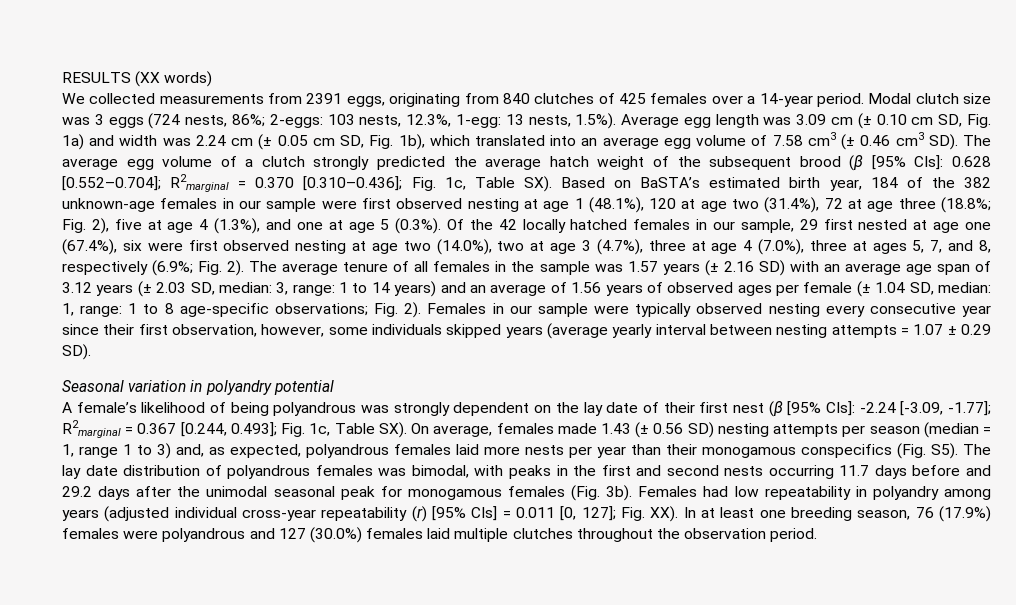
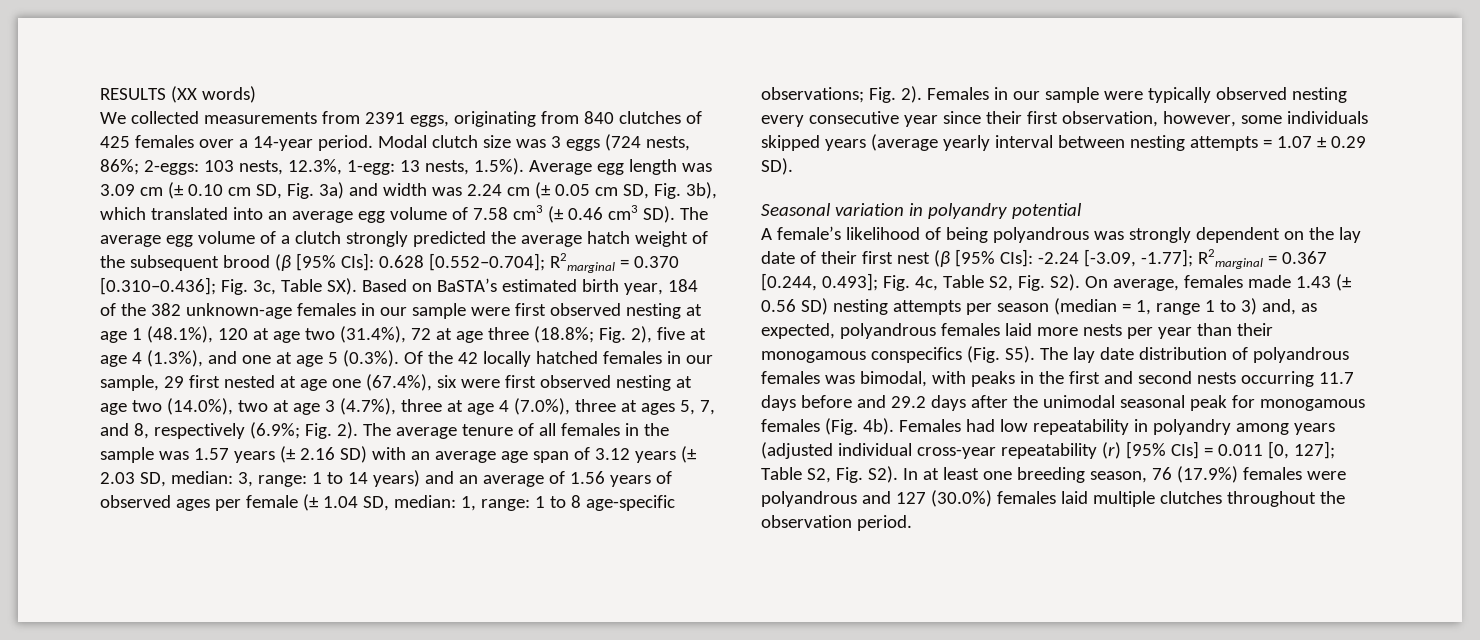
- 13 nests, 1.5%). Average egg length was 3.09 cm (± 0.10 cm SD, Fig. 1a) and width was 2.24 cm (± 0.05 cm SD, Fig. 1b), which translated into an average egg volume of 7.58 cm3 (± 0.46 cm3 SD). The average egg volume of a clutch strongly predicted the average hatch weight of the subsequent brood (β [95% CIs]:
+ 13 nests, 1.5%). Average egg length was 3.09 cm (± 0.10 cm SD, Fig. 3a) and width was 2.24 cm (± 0.05 cm SD, Fig. 3b), which translated into an average egg volume of 7.58 cm3 (± 0.46 cm3 SD). The average egg volume of a clutch strongly predicted the average hatch weight of the subsequent brood (β [95% CIs]:
- Fig. 1c, Table SX). Based on BaSTA’s estimated birth year, 184 of the 382 unknown-age females in our sample were first observed nesting at age 1 (48.1%), 120 at age two (31.4%), 72 at age three (18.8%;
+ Fig. 3c, Table SX). Based on BaSTA’s estimated birth year, 184 of the 382 unknown-age females in our sample were first observed nesting at age 1 (48.1%), 120 at age two (31.4%), 72 at age three (18.8%;
- Fig. 1c, Table SX). On average, females made 1.43 (± 0.56 SD) nesting attempts per season (median = 1, range 1 to 3) and, as expected, polyandrous females laid more nests per year than their monogamous conspecifics (Fig. S5). The lay date distribution of polyandrous females was bimodal, with peaks in the first and second nests occurring 11.7 days before and 29.2 days after the unimodal seasonal peak for monogamous females (Fig. 3b).
+ Fig. 4c, Table S2, Fig. S2). On average, females made 1.43 (± 0.56 SD) nesting attempts per season (median = 1, range 1 to 3) and, as expected, polyandrous females laid more nests per year than their monogamous conspecifics (Fig. S5). The lay date distribution of polyandrous females was bimodal, with peaks in the first and second nests occurring 11.7 days before and 29.2 days after the unimodal seasonal peak for monogamous females (Fig. 4b).
- Females had low repeatability in polyandry among years (adjusted individual cross-year repeatability (r) [95% CIs] = 0.011 [0, 127]; Fig. XX). In at least one breeding season, 76 (17.9%) females were polyandrous and 127 (30.0%) females laid multiple clutches throughout the observation period.
+ Females had low repeatability in polyandry among years (adjusted individual cross-year repeatability (r) [95% CIs] = 0.011 [0, 127]; Table S2, Fig. S2). In at least one breeding season, 76 (17.9%) females were polyandrous and 127 (30.0%) females laid multiple clutches throughout the observation period.

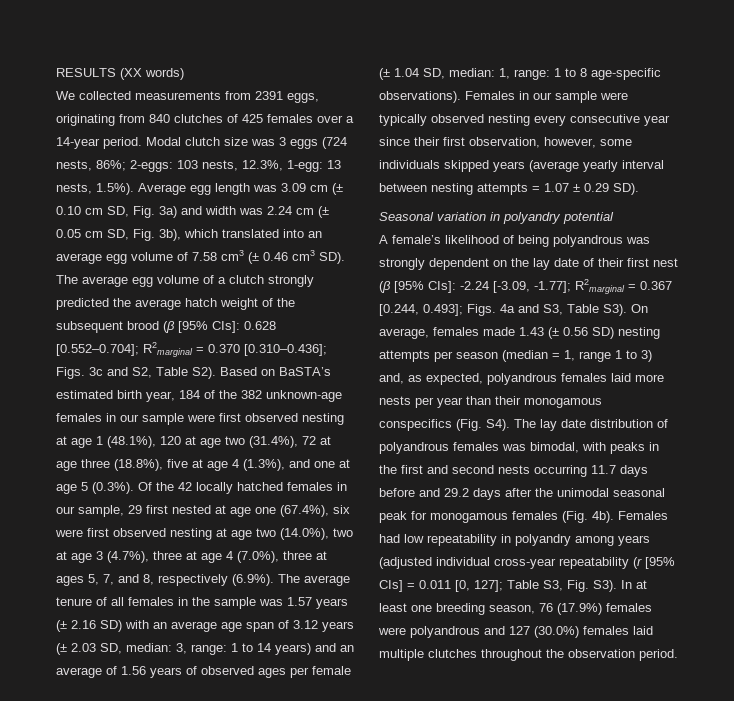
- Fig. 3c, Table SX). Based on BaSTA’s estimated birth year, 184 of the 382 unknown-age females in our sample were first observed nesting at age 1 (48.1%), 120 at age two (31.4%), 72 at age three (18.8%; Fig. 2), five at age 4 (1.3%), and one at age 5 (0.3%). Of the 42 locally hatched females in our sample, 29 first nested at age one (67.4%), six were first observed nesting at age two (14.0%), two at age 3 (4.7%), three at age 4 (7.0%), three at ages 5, 7, and 8, respectively (6.9%; Fig. 2). The average tenure of all females in the sample was 1.57 years (± 2.16 SD) with an average age span of 3.12 years (± 2.03 SD, median:
+ Figs. 3c and S2, Table S2). Based on BaSTA’s estimated birth year, 184 of the 382 unknown-age females in our sample were first observed nesting at age 1 (48.1%), 120 at age two (31.4%), 72 at age three (18.8%), five at age 4 (1.3%), and one at age 5 (0.3%). Of the 42 locally hatched females in our sample, 29 first nested at age one (67.4%), six were first observed nesting at age two (14.0%), two at age 3 (4.7%), three at age 4 (7.0%), three at ages 5, 7, and 8, respectively (6.9%). The average tenure of all females in the sample was 1.57 years (± 2.16 SD) with an average age span of 3.12 years (± 2.03 SD, median:
- 1 to 8 age-specific observations; Fig. 2).
+ 1 to 8 age-specific observations).
- Fig. 4c, Table S2, Fig. S2). On average, females made 1.43 (± 0.56 SD) nesting attempts per season (median = 1, range 1 to 3) and, as expected, polyandrous females laid more nests per year than their monogamous conspecifics (Fig. S5). The lay date distribution of polyandrous females was bimodal, with peaks in the first and second nests occurring 11.7 days before and 29.2 days after the unimodal seasonal peak for monogamous females (Fig. 4b).
+ Figs. 4a and S3, Table S3). On average, females made 1.43 (± 0.56 SD) nesting attempts per season (median = 1, range 1 to 3) and, as expected, polyandrous females laid more nests per year than their monogamous conspecifics (Fig. S4). The lay date distribution of polyandrous females was bimodal, with peaks in the first and second nests occurring 11.7 days before and 29.2 days after the unimodal seasonal peak for monogamous females (Fig. 4b).
- Females had low repeatability in polyandry among years (adjusted individual cross-year repeatability (r) [95% CIs] = 0.011 [0, 127]; Table S2, Fig. S2). In at least one breeding season, 76 (17.9%) females were polyandrous and 127 (30.0%) females laid multiple clutches throughout the observation period.
+ Females had low repeatability in polyandry among years (adjusted individual cross-year repeatability (r [95% CIs] = 0.011 [0, 127]; Table S3, Fig. S3). In at least one breeding season, 76 (17.9%) females were polyandrous and 127 (30.0%) females laid multiple clutches throughout the observation period.

